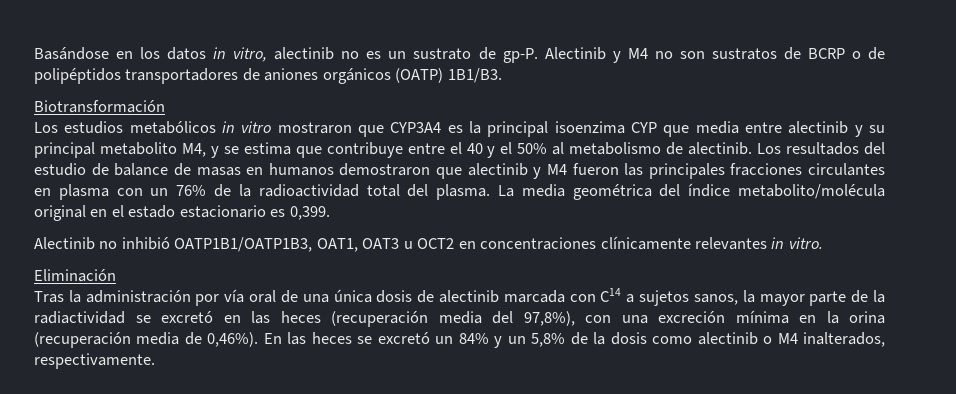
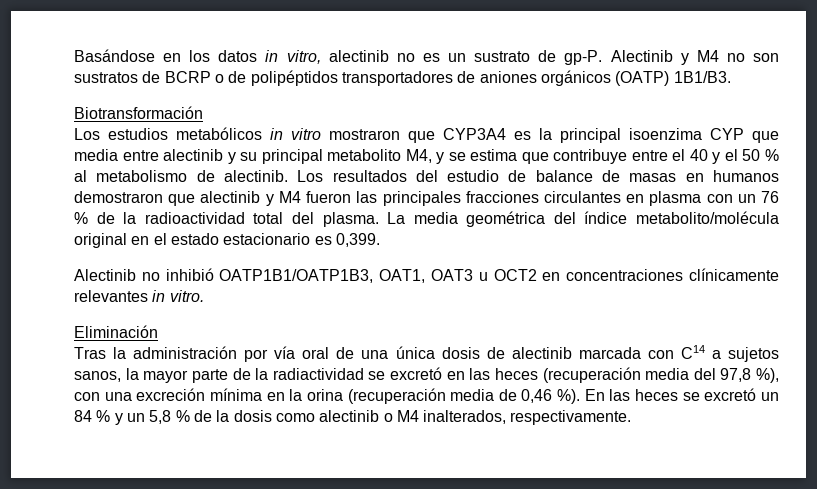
- Los estudios metabólicos in vitro mostraron que CYP3A4 es la principal isoenzima CYP que media entre alectinib y su principal metabolito M4, y se estima que contribuye entre el 40 y el 50% al metabolismo de alectinib.
+ Los estudios metabólicos in vitro mostraron que CYP3A4 es la principal isoenzima CYP que media entre alectinib y su principal metabolito M4, y se estima que contribuye entre el 40 y el 50 % al metabolismo de alectinib.
- Los resultados del estudio de balance de masas en humanos demostraron que alectinib y M4 fueron las principales fracciones circulantes en plasma con un 76% de la radioactividad total del plasma.
+ Los resultados del estudio de balance de masas en humanos demostraron que alectinib y M4 fueron las principales fracciones circulantes en plasma con un 76 % de la radioactividad total del plasma.
- Tras la administración por vía oral de una única dosis de alectinib marcada con C14 a sujetos sanos, la mayor parte de la radiactividad se excretó en las heces (recuperación media del 97,8%), con una excreción mínima en la orina (recuperación media de 0,46%).
+ Tras la administración por vía oral de una única dosis de alectinib marcada con C14 a sujetos sanos, la mayor parte de la radiactividad se excretó en las heces (recuperación media del 97,8 %), con una excreción mínima en la orina (recuperación media de 0,46 %).
- En las heces se excretó un 84% y un 5,8% de la dosis como alectinib o M4 inalterados, respectivamente.
+ En las heces se excretó un 84 % y un 5,8 % de la dosis como alectinib o M4 inalterados, respectivamente.

